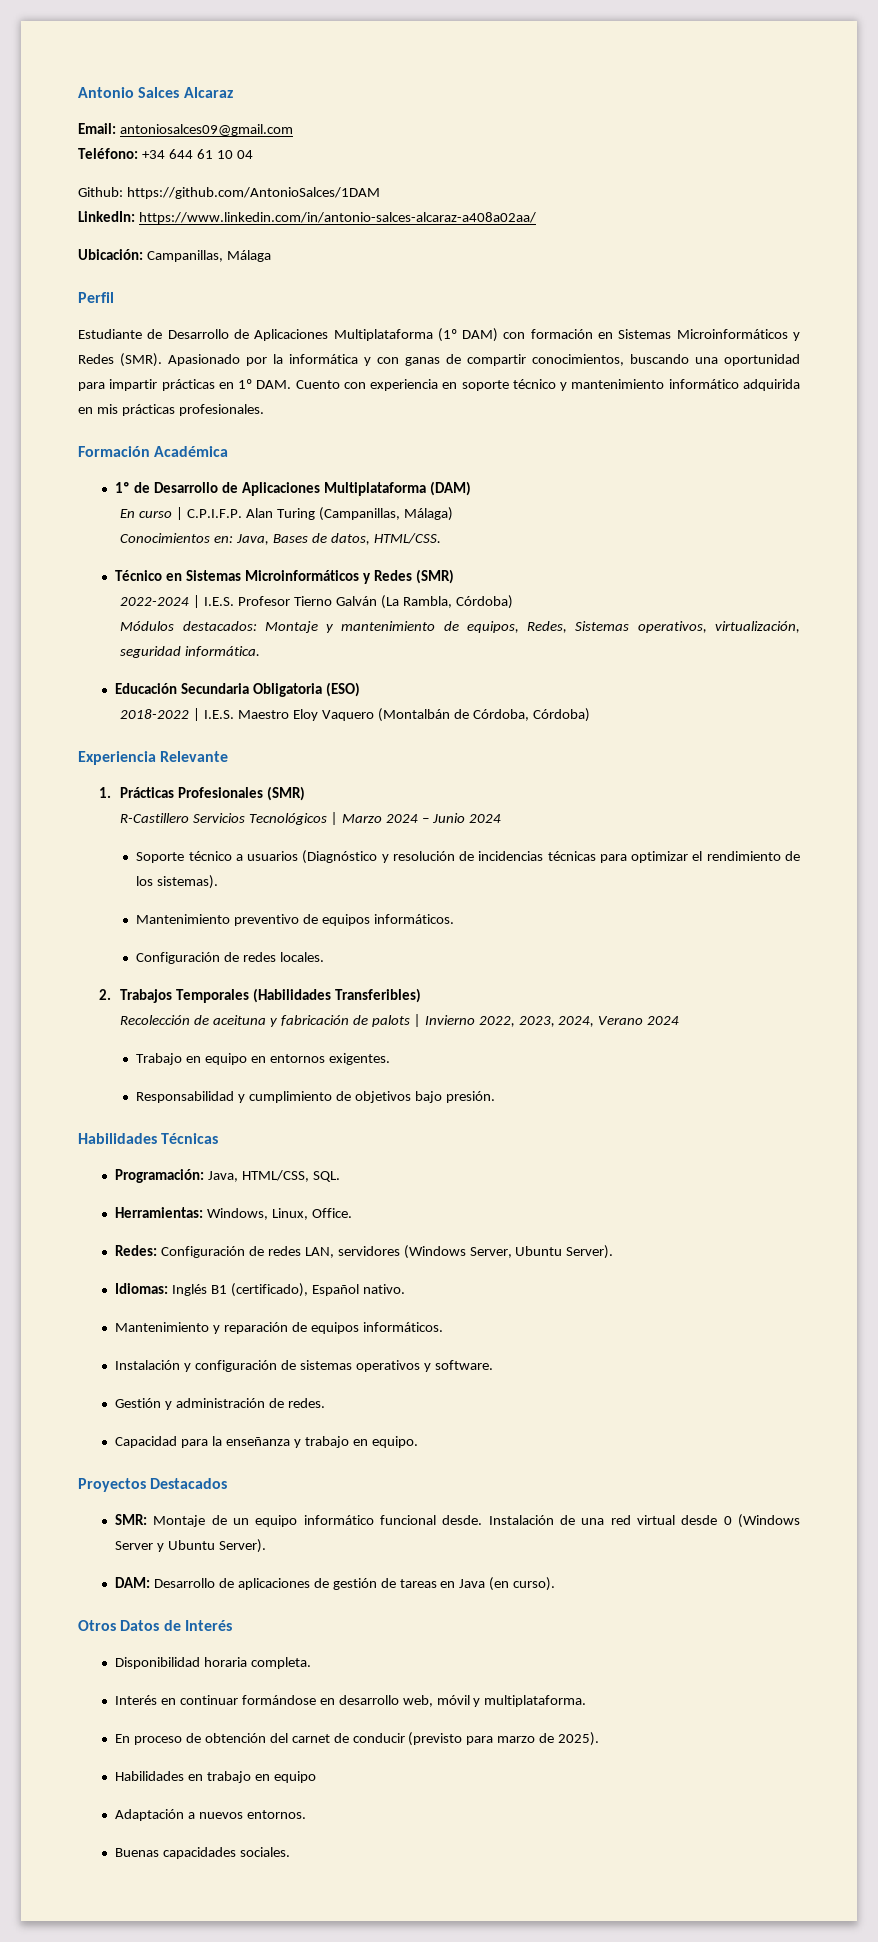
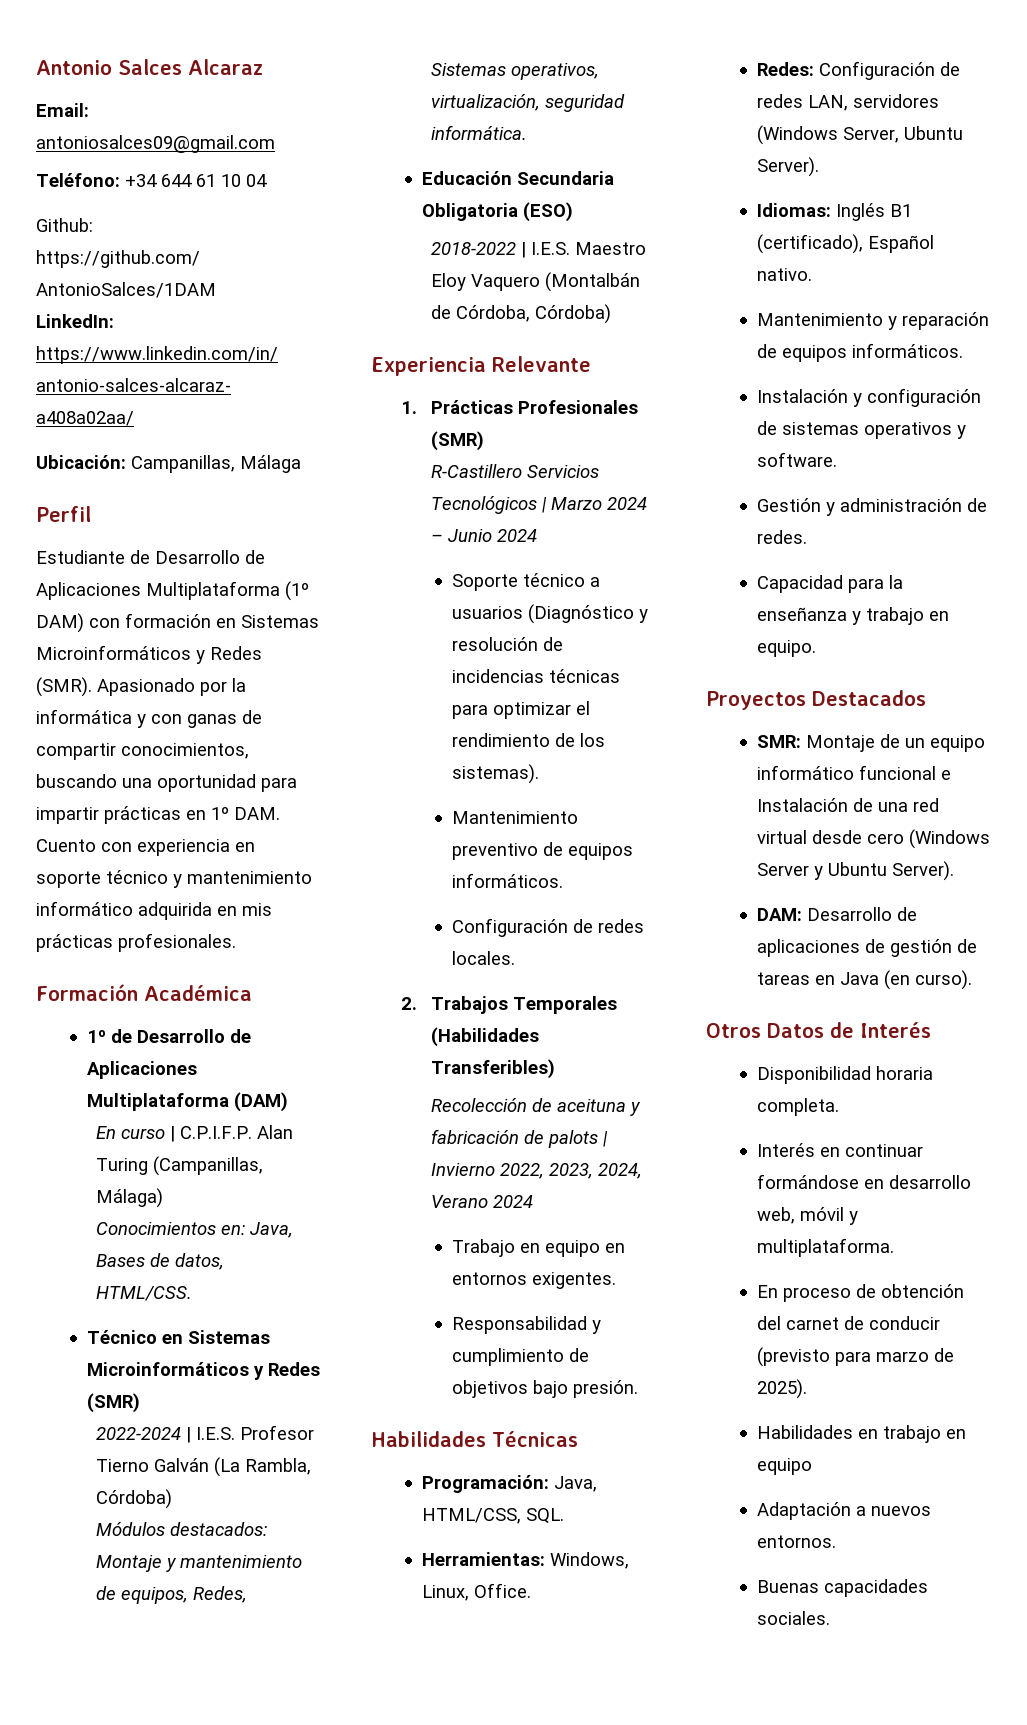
- SMR: Montaje de un equipo informático funcional desde. Instalación de una red virtual desde 0 (Windows Server y Ubuntu Server).
+ SMR: Montaje de un equipo informático funcional e Instalación de una red virtual desde cero (Windows Server y Ubuntu Server).

